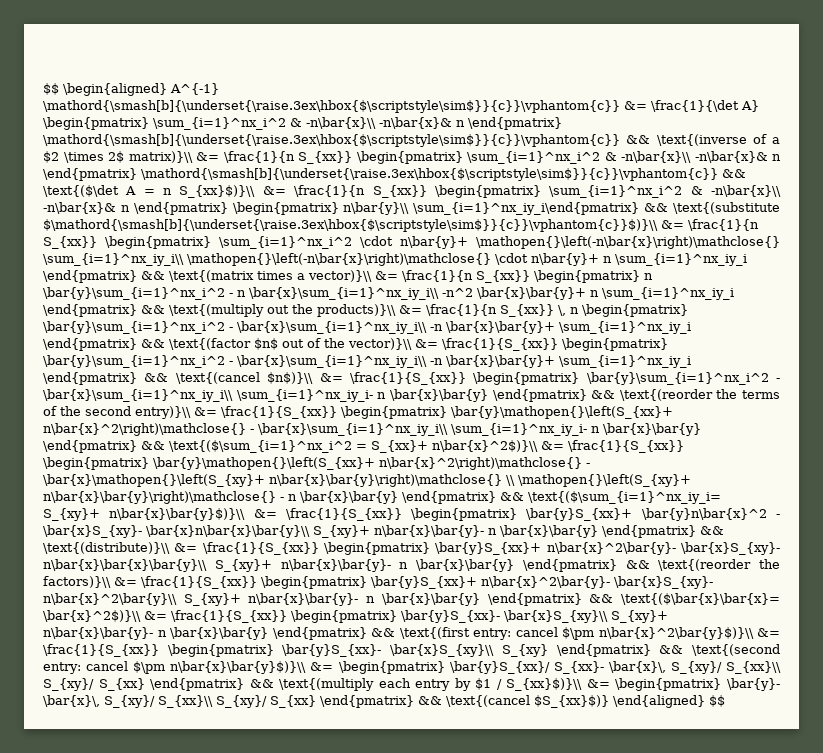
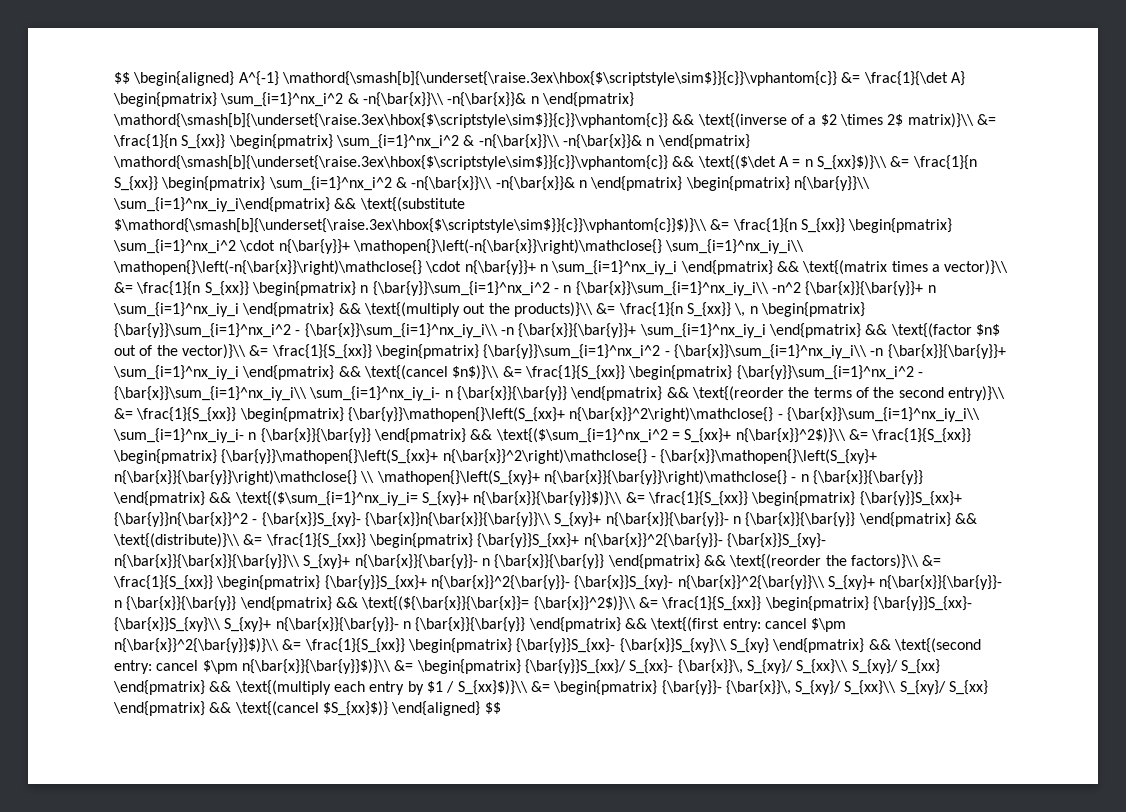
- $$ \begin{aligned} A^{-1} \mathord{\smash[b]{\underset{\raise.3ex\hbox{$\scriptstyle\sim$}}{c}}\vphantom{c}} &= \frac{1}{\det A} \begin{pmatrix} \sum_{i=1}^nx_i^2 & -n\bar{x}\\ -n\bar{x}& n \end{pmatrix} \mathord{\smash[b]{\underset{\raise.3ex\hbox{$\scriptstyle\sim$}}{c}}\vphantom{c}} && \text{(inverse of a $2 \times 2$ matrix)}\\ &= \frac{1}{n S_{xx}} \begin{pmatrix} \sum_{i=1}^nx_i^2 & -n\bar{x}\\ -n\bar{x}& n \end{pmatrix} \mathord{\smash[b]{\underset{\raise.3ex\hbox{$\scriptstyle\sim$}}{c}}\vphantom{c}} && \text{($\det A = n S_{xx}$)}\\ &= \frac{1}{n S_{xx}} \begin{pmatrix} \sum_{i=1}^nx_i^2 & -n\bar{x}\\ -n\bar{x}& n \end{pmatrix} \begin{pmatrix} n\bar{y}\\ \sum_{i=1}^nx_iy_i\end{pmatrix} && \text{(substitute $\mathord{\smash[b]{\underset{\raise.3ex\hbox{$\scriptstyle\sim$}}{c}}\vphantom{c}}$)}\\ &= \frac{1}{n S_{xx}} \begin{pmatrix} \sum_{i=1}^nx_i^2 \cdot n\bar{y}+ \mathopen{}\left(-n\bar{x}\right)\mathclose{} \sum_{i=1}^nx_iy_i\\ \mathopen{}\left(-n\bar{x}\right)\mathclose{} \cdot n\bar{y}+ n \sum_{i=1}^nx_iy_i \end{pmatrix} && \text{(matrix times a vector)}\\ &= \frac{1}{n S_{xx}} \begin{pmatrix} n \bar{y}\sum_{i=1}^nx_i^2 - n \bar{x}\sum_{i=1}^nx_iy_i\\ -n^2 \bar{x}\bar{y}+ n \sum_{i=1}^nx_iy_i \end{pmatrix} && \text{(multiply out the products)}\\ &= \frac{1}{n S_{xx}} \, n \begin{pmatrix} \bar{y}\sum_{i=1}^nx_i^2 - \bar{x}\sum_{i=1}^nx_iy_i\\ -n \bar{x}\bar{y}+ \sum_{i=1}^nx_iy_i \end{pmatrix} && \text{(factor $n$ out of the vector)}\\ &= \frac{1}{S_{xx}} \begin{pmatrix} \bar{y}\sum_{i=1}^nx_i^2 - \bar{x}\sum_{i=1}^nx_iy_i\\ -n \bar{x}\bar{y}+ \sum_{i=1}^nx_iy_i \end{pmatrix} && \text{(cancel $n$)}\\ &= \frac{1}{S_{xx}} \begin{pmatrix} \bar{y}\sum_{i=1}^nx_i^2 - \bar{x}\sum_{i=1}^nx_iy_i\\ \sum_{i=1}^nx_iy_i- n \bar{x}\bar{y} \end{pmatrix} && \text{(reorder the terms of the second entry)}\\ &= \frac{1}{S_{xx}} \begin{pmatrix} \bar{y}\mathopen{}\left(S_{xx}+ n\bar{x}^2\right)\mathclose{} - \bar{x}\sum_{i=1}^nx_iy_i\\ \sum_{i=1}^nx_iy_i- n \bar{x}\bar{y} \end{pmatrix} && \text{($\sum_{i=1}^nx_i^2 = S_{xx}+ n\bar{x}^2$)}\\ &= \frac{1}{S_{xx}} \begin{pmatrix} \bar{y}\mathopen{}\left(S_{xx}+ n\bar{x}^2\right)\mathclose{} - \bar{x}\mathopen{}\left(S_{xy}+ n\bar{x}\bar{y}\right)\mathclose{} \\ \mathopen{}\left(S_{xy}+ n\bar{x}\bar{y}\right)\mathclose{} - n \bar{x}\bar{y} \end{pmatrix} && \text{($\sum_{i=1}^nx_iy_i= S_{xy}+ n\bar{x}\bar{y}$)}\\ &= \frac{1}{S_{xx}} \begin{pmatrix} \bar{y}S_{xx}+ \bar{y}n\bar{x}^2 - \bar{x}S_{xy}- \bar{x}n\bar{x}\bar{y}\\ S_{xy}+ n\bar{x}\bar{y}- n \bar{x}\bar{y} \end{pmatrix} && \text{(distribute)}\\ &= \frac{1}{S_{xx}} \begin{pmatrix} \bar{y}S_{xx}+ n\bar{x}^2\bar{y}- \bar{x}S_{xy}- n\bar{x}\bar{x}\bar{y}\\ S_{xy}+ n\bar{x}\bar{y}- n \bar{x}\bar{y} \end{pmatrix} && \text{(reorder the factors)}\\ &= \frac{1}{S_{xx}} \begin{pmatrix} \bar{y}S_{xx}+ n\bar{x}^2\bar{y}- \bar{x}S_{xy}- n\bar{x}^2\bar{y}\\ S_{xy}+ n\bar{x}\bar{y}- n \bar{x}\bar{y} \end{pmatrix} && \text{($\bar{x}\bar{x}= \bar{x}^2$)}\\ &= \frac{1}{S_{xx}} \begin{pmatrix} \bar{y}S_{xx}- \bar{x}S_{xy}\\ S_{xy}+ n\bar{x}\bar{y}- n \bar{x}\bar{y} \end{pmatrix} && \text{(first entry:
+ $$ \begin{aligned} A^{-1} \mathord{\smash[b]{\underset{\raise.3ex\hbox{$\scriptstyle\sim$}}{c}}\vphantom{c}} &= \frac{1}{\det A} \begin{pmatrix} \sum_{i=1}^nx_i^2 & -n{\bar{x}}\\ -n{\bar{x}}& n \end{pmatrix} \mathord{\smash[b]{\underset{\raise.3ex\hbox{$\scriptstyle\sim$}}{c}}\vphantom{c}} && \text{(inverse of a $2 \times 2$ matrix)}\\ &= \frac{1}{n S_{xx}} \begin{pmatrix} \sum_{i=1}^nx_i^2 & -n{\bar{x}}\\ -n{\bar{x}}& n \end{pmatrix} \mathord{\smash[b]{\underset{\raise.3ex\hbox{$\scriptstyle\sim$}}{c}}\vphantom{c}} && \text{($\det A = n S_{xx}$)}\\ &= \frac{1}{n S_{xx}} \begin{pmatrix} \sum_{i=1}^nx_i^2 & -n{\bar{x}}\\ -n{\bar{x}}& n \end{pmatrix} \begin{pmatrix} n{\bar{y}}\\ \sum_{i=1}^nx_iy_i\end{pmatrix} && \text{(substitute $\mathord{\smash[b]{\underset{\raise.3ex\hbox{$\scriptstyle\sim$}}{c}}\vphantom{c}}$)}\\ &= \frac{1}{n S_{xx}} \begin{pmatrix} \sum_{i=1}^nx_i^2 \cdot n{\bar{y}}+ \mathopen{}\left(-n{\bar{x}}\right)\mathclose{} \sum_{i=1}^nx_iy_i\\ \mathopen{}\left(-n{\bar{x}}\right)\mathclose{} \cdot n{\bar{y}}+ n \sum_{i=1}^nx_iy_i \end{pmatrix} && \text{(matrix times a vector)}\\ &= \frac{1}{n S_{xx}} \begin{pmatrix} n {\bar{y}}\sum_{i=1}^nx_i^2 - n {\bar{x}}\sum_{i=1}^nx_iy_i\\ -n^2 {\bar{x}}{\bar{y}}+ n \sum_{i=1}^nx_iy_i \end{pmatrix} && \text{(multiply out the products)}\\ &= \frac{1}{n S_{xx}} \, n \begin{pmatrix} {\bar{y}}\sum_{i=1}^nx_i^2 - {\bar{x}}\sum_{i=1}^nx_iy_i\\ -n {\bar{x}}{\bar{y}}+ \sum_{i=1}^nx_iy_i \end{pmatrix} && \text{(factor $n$ out of the vector)}\\ &= \frac{1}{S_{xx}} \begin{pmatrix} {\bar{y}}\sum_{i=1}^nx_i^2 - {\bar{x}}\sum_{i=1}^nx_iy_i\\ -n {\bar{x}}{\bar{y}}+ \sum_{i=1}^nx_iy_i \end{pmatrix} && \text{(cancel $n$)}\\ &= \frac{1}{S_{xx}} \begin{pmatrix} {\bar{y}}\sum_{i=1}^nx_i^2 - {\bar{x}}\sum_{i=1}^nx_iy_i\\ \sum_{i=1}^nx_iy_i- n {\bar{x}}{\bar{y}} \end{pmatrix} && \text{(reorder the terms of the second entry)}\\ &= \frac{1}{S_{xx}} \begin{pmatrix} {\bar{y}}\mathopen{}\left(S_{xx}+ n{\bar{x}}^2\right)\mathclose{} - {\bar{x}}\sum_{i=1}^nx_iy_i\\ \sum_{i=1}^nx_iy_i- n {\bar{x}}{\bar{y}} \end{pmatrix} && \text{($\sum_{i=1}^nx_i^2 = S_{xx}+ n{\bar{x}}^2$)}\\ &= \frac{1}{S_{xx}} \begin{pmatrix} {\bar{y}}\mathopen{}\left(S_{xx}+ n{\bar{x}}^2\right)\mathclose{} - {\bar{x}}\mathopen{}\left(S_{xy}+ n{\bar{x}}{\bar{y}}\right)\mathclose{} \\ \mathopen{}\left(S_{xy}+ n{\bar{x}}{\bar{y}}\right)\mathclose{} - n {\bar{x}}{\bar{y}} \end{pmatrix} && \text{($\sum_{i=1}^nx_iy_i= S_{xy}+ n{\bar{x}}{\bar{y}}$)}\\ &= \frac{1}{S_{xx}} \begin{pmatrix} {\bar{y}}S_{xx}+ {\bar{y}}n{\bar{x}}^2 - {\bar{x}}S_{xy}- {\bar{x}}n{\bar{x}}{\bar{y}}\\ S_{xy}+ n{\bar{x}}{\bar{y}}- n {\bar{x}}{\bar{y}} \end{pmatrix} && \text{(distribute)}\\ &= \frac{1}{S_{xx}} \begin{pmatrix} {\bar{y}}S_{xx}+ n{\bar{x}}^2{\bar{y}}- {\bar{x}}S_{xy}- n{\bar{x}}{\bar{x}}{\bar{y}}\\ S_{xy}+ n{\bar{x}}{\bar{y}}- n {\bar{x}}{\bar{y}} \end{pmatrix} && \text{(reorder the factors)}\\ &= \frac{1}{S_{xx}} \begin{pmatrix} {\bar{y}}S_{xx}+ n{\bar{x}}^2{\bar{y}}- {\bar{x}}S_{xy}- n{\bar{x}}^2{\bar{y}}\\ S_{xy}+ n{\bar{x}}{\bar{y}}- n {\bar{x}}{\bar{y}} \end{pmatrix} && \text{(${\bar{x}}{\bar{x}}= {\bar{x}}^2$)}\\ &= \frac{1}{S_{xx}} \begin{pmatrix} {\bar{y}}S_{xx}- {\bar{x}}S_{xy}\\ S_{xy}+ n{\bar{x}}{\bar{y}}- n {\bar{x}}{\bar{y}} \end{pmatrix} && \text{(first entry:
- cancel $\pm n\bar{x}^2\bar{y}$)}\\ &= \frac{1}{S_{xx}} \begin{pmatrix} \bar{y}S_{xx}- \bar{x}S_{xy}\\ S_{xy} \end{pmatrix} && \text{(second entry:
+ cancel $\pm n{\bar{x}}^2{\bar{y}}$)}\\ &= \frac{1}{S_{xx}} \begin{pmatrix} {\bar{y}}S_{xx}- {\bar{x}}S_{xy}\\ S_{xy} \end{pmatrix} && \text{(second entry:
- cancel $\pm n\bar{x}\bar{y}$)}\\ &= \begin{pmatrix} \bar{y}S_{xx}/ S_{xx}- \bar{x}\, S_{xy}/ S_{xx}\\ S_{xy}/ S_{xx} \end{pmatrix} && \text{(multiply each entry by $1 / S_{xx}$)}\\ &= \begin{pmatrix} \bar{y}- \bar{x}\, S_{xy}/ S_{xx}\\ S_{xy}/ S_{xx} \end{pmatrix} && \text{(cancel $S_{xx}$)} \end{aligned} $$
+ cancel $\pm n{\bar{x}}{\bar{y}}$)}\\ &= \begin{pmatrix} {\bar{y}}S_{xx}/ S_{xx}- {\bar{x}}\, S_{xy}/ S_{xx}\\ S_{xy}/ S_{xx} \end{pmatrix} && \text{(multiply each entry by $1 / S_{xx}$)}\\ &= \begin{pmatrix} {\bar{y}}- {\bar{x}}\, S_{xy}/ S_{xx}\\ S_{xy}/ S_{xx} \end{pmatrix} && \text{(cancel $S_{xx}$)} \end{aligned} $$

